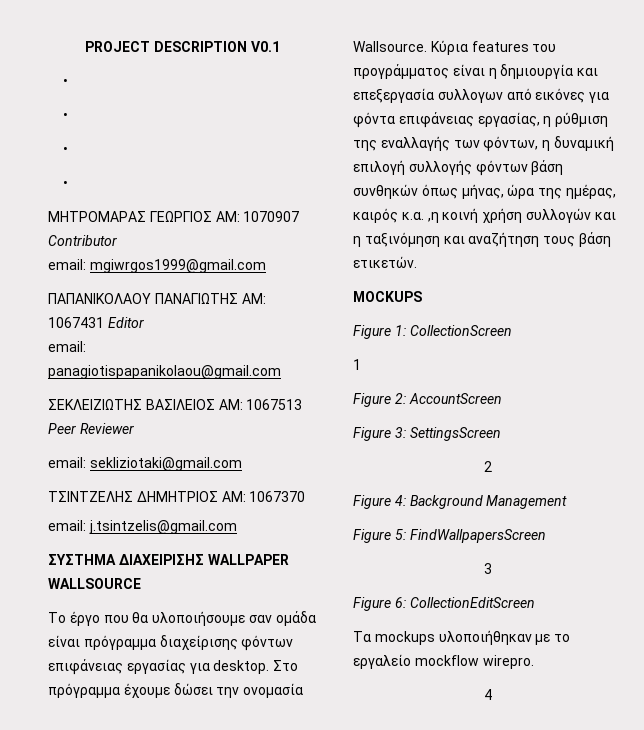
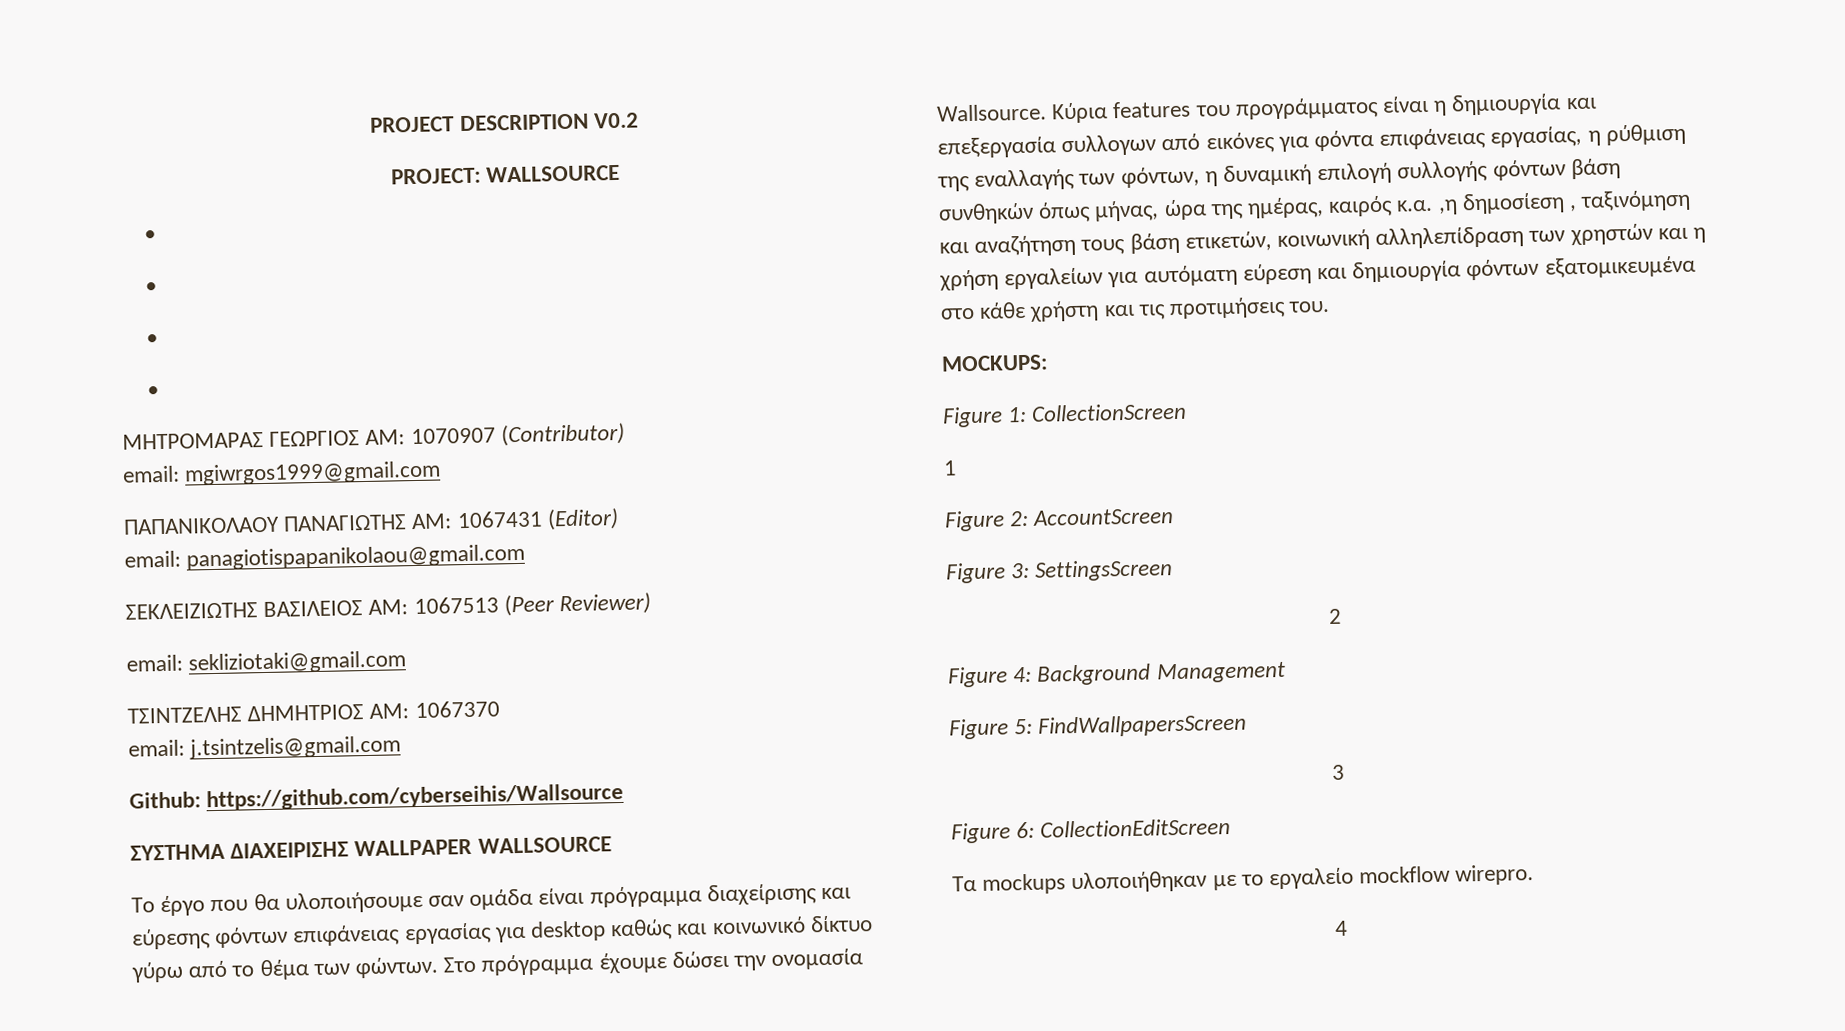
- PROJECT DESCRIPTION V0.1
+ PROJECT DESCRIPTION V0.2
+ PROJECT: WALLSOURCE
- ΜΗΤΡΟΜΑΡΑΣ ΓΕΩΡΓΙΟΣ ΑΜ: 1070907 Contributor
+ ΜΗΤΡΟΜΑΡΑΣ ΓΕΩΡΓΙΟΣ ΑΜ: 1070907 (Contributor)
- ΠΑΠΑΝΙΚΟΛΑΟΥ ΠΑΝΑΓΙΩΤΗΣ ΑM: 1067431 Editor
+ ΠΑΠΑΝΙΚΟΛΑΟΥ ΠΑΝΑΓΙΩΤΗΣ ΑM: 1067431 (Editor)
- ΣΕΚΛΕΙΖΙΩΤΗΣ ΒΑΣΙΛΕΙΟΣ ΑΜ: 1067513 Peer Reviewer
+ ΣΕΚΛΕΙΖΙΩΤΗΣ ΒΑΣΙΛΕΙΟΣ ΑΜ: 1067513 (Peer Reviewer)
+ Github: https://github.com/cyberseihis/Wallsource
- Το έργο που θα υλοποιήσουμε σαν ομάδα είναι πρόγραμμα διαχείρισης φόντων επιφάνειας εργασίας για desktop.
+ Το έργο που θα υλοποιήσουμε σαν ομάδα είναι πρόγραμμα διαχείρισης και εύρεσης φόντων επιφάνειας εργασίας για desktop καθώς και κοινωνικό δίκτυο γύρω από το θέμα των φώντων.
- Κύρια features του προγράμματος είναι η δημιουργία και επεξεργασία συλλογων από εικόνες για φόντα επιφάνειας εργασίας, η ρύθμιση της εναλλαγής των φόντων, η δυναμική επιλογή συλλογής φόντων βάση συνθηκών όπως μήνας, ώρα της ημέρας, καιρός κ.α. ,η κοινή χρήση συλλογών και η ταξινόμηση και αναζήτηση τους βάση ετικετών.
- MOCKUPS
+ Κύρια features του προγράμματος είναι η δημιουργία και επεξεργασία συλλογων από εικόνες για φόντα επιφάνειας εργασίας, η ρύθμιση της εναλλαγής των φόντων, η δυναμική επιλογή συλλογής φόντων βάση συνθηκών όπως μήνας, ώρα της ημέρας, καιρός κ.α. ,η δημοσίεση , ταξινόμηση και αναζήτηση τους βάση ετικετών, κοινωνική αλληλεπίδραση των χρηστών και η χρήση εργαλείων για αυτόματη εύρεση και δημιουργία φόντων εξατομικευμένα στο κάθε χρήστη και τις προτιμήσεις του.
+ MOCKUPS:

